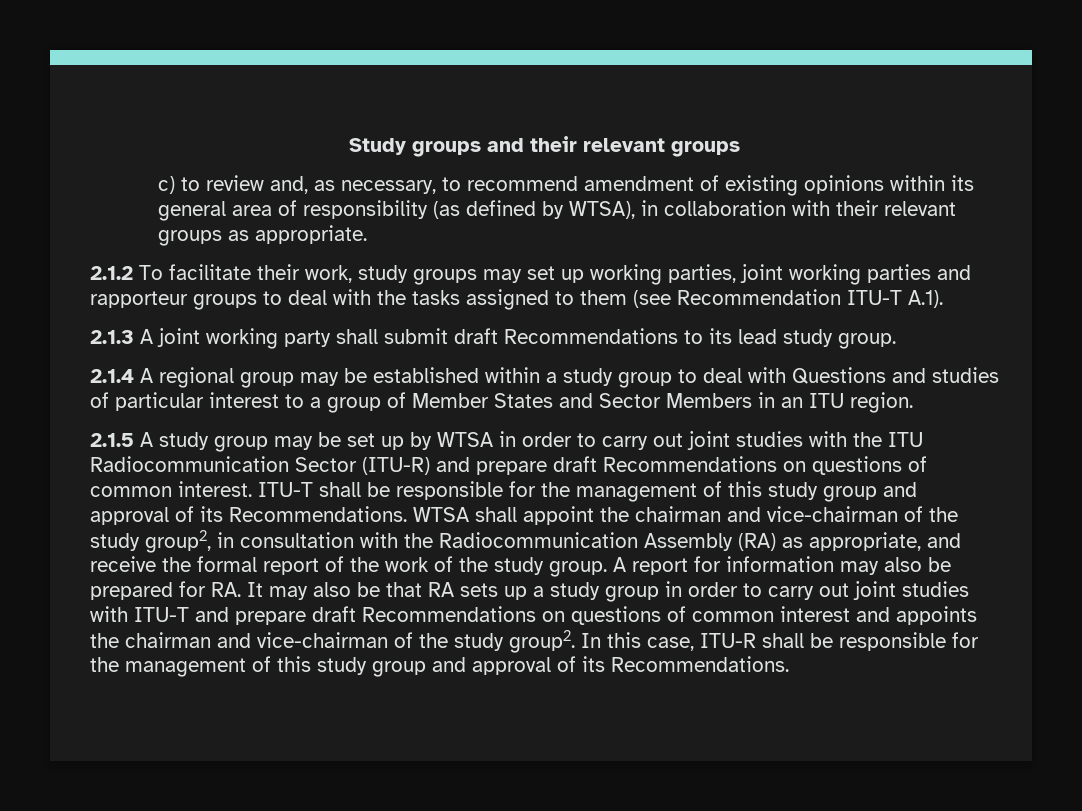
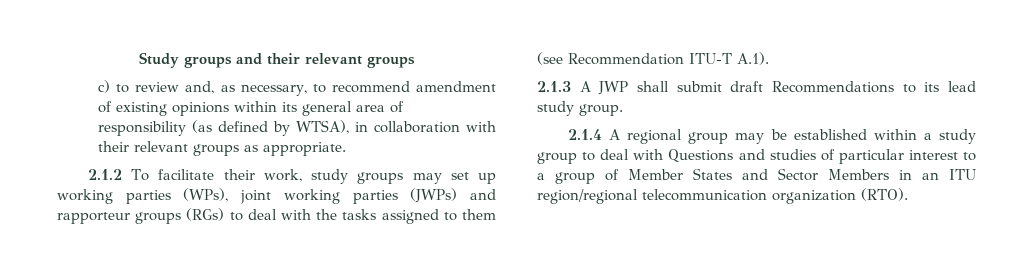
- 2.1.2 To facilitate their work, study groups may set up working parties, joint working parties and rapporteur groups to deal with the tasks assigned to them (see Recommendation ITU-T A.1).
+ 2.1.2 To facilitate their work, study groups may set up working parties (WPs), joint working parties (JWPs) and rapporteur groups (RGs) to deal with the tasks assigned to them (see Recommendation ITU-T A.1).
- 2.1.3 A joint working party shall submit draft Recommendations to its lead study group.
+ 2.1.3 A JWP shall submit draft Recommendations to its lead study group.
- 2.1.4 A regional group may be established within a study group to deal with Questions and studies of particular interest to a group of Member States and Sector Members in an ITU region.
- 2.1.5 A study group may be set up by WTSA in order to carry out joint studies with the ITU Radiocommunication Sector (ITU-R) and prepare draft Recommendations on questions of common interest. ITU-T shall be responsible for the management of this study group and approval of its Recommendations. WTSA shall appoint the chairman and vice-chairman of the study group2, in consultation with the Radiocommunication Assembly (RA) as appropriate, and receive the formal report of the work of the study group. A report for information may also be prepared for RA. It may also be that RA sets up a study group in order to carry out joint studies with ITU-T and prepare draft Recommendations on questions of common interest and appoints the chairman and vice-chairman of the study group2. In this case, ITU-R shall be responsible for the management of this study group and approval of its Recommendations.
+ 2.1.4 A regional group may be established within a study group to deal with Questions and studies of particular interest to a group of Member States and Sector Members in an ITU region/regional telecommunication organization (RTO).

